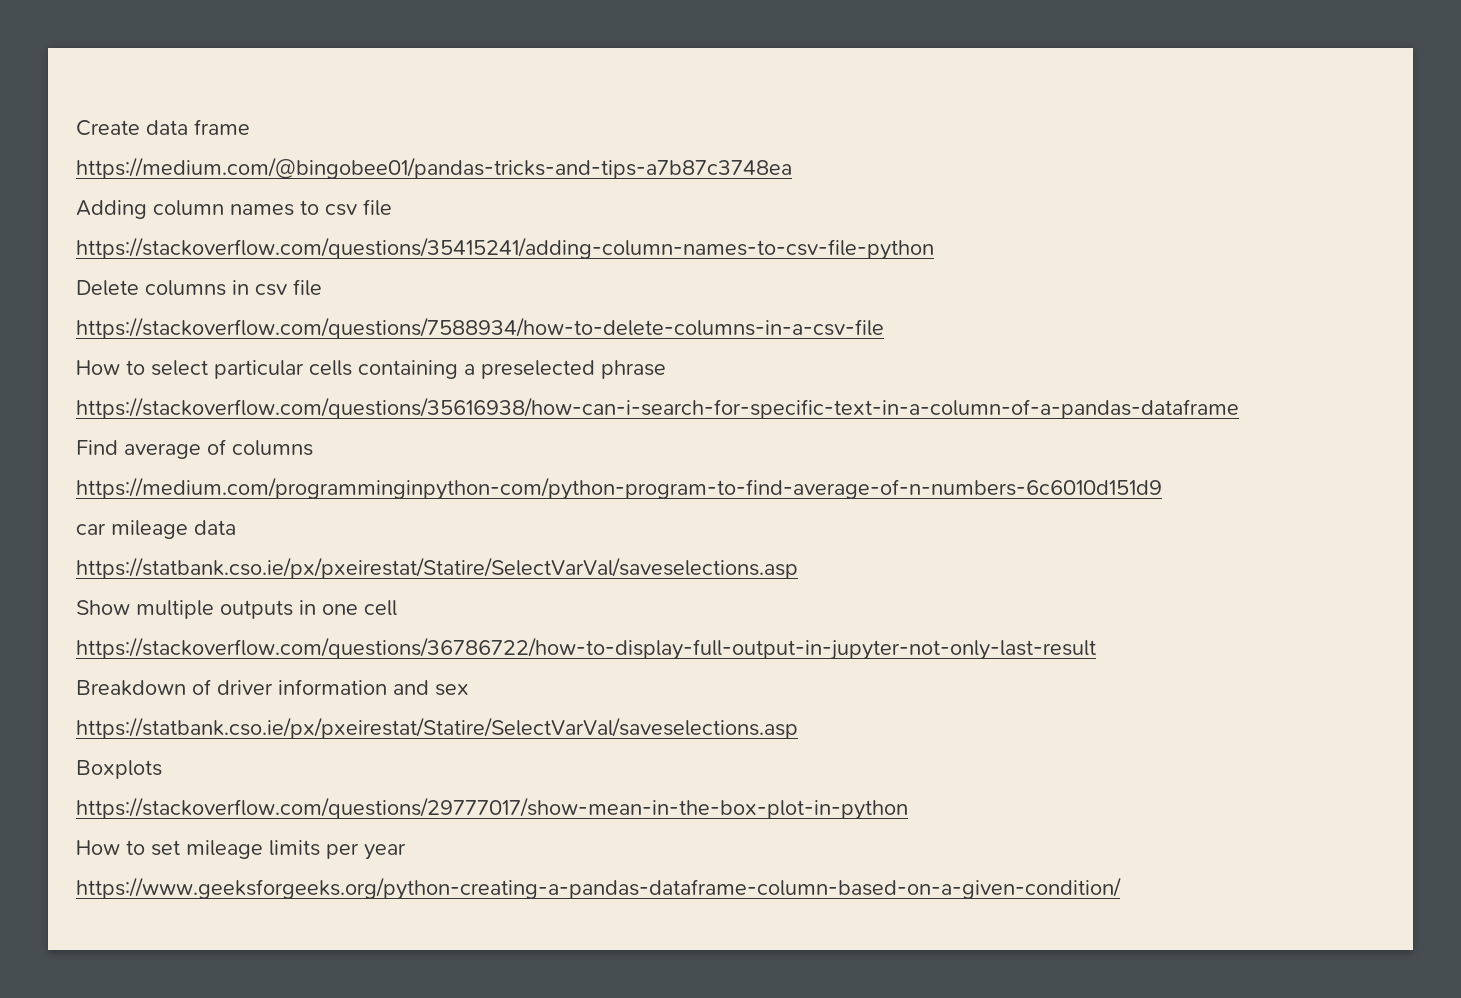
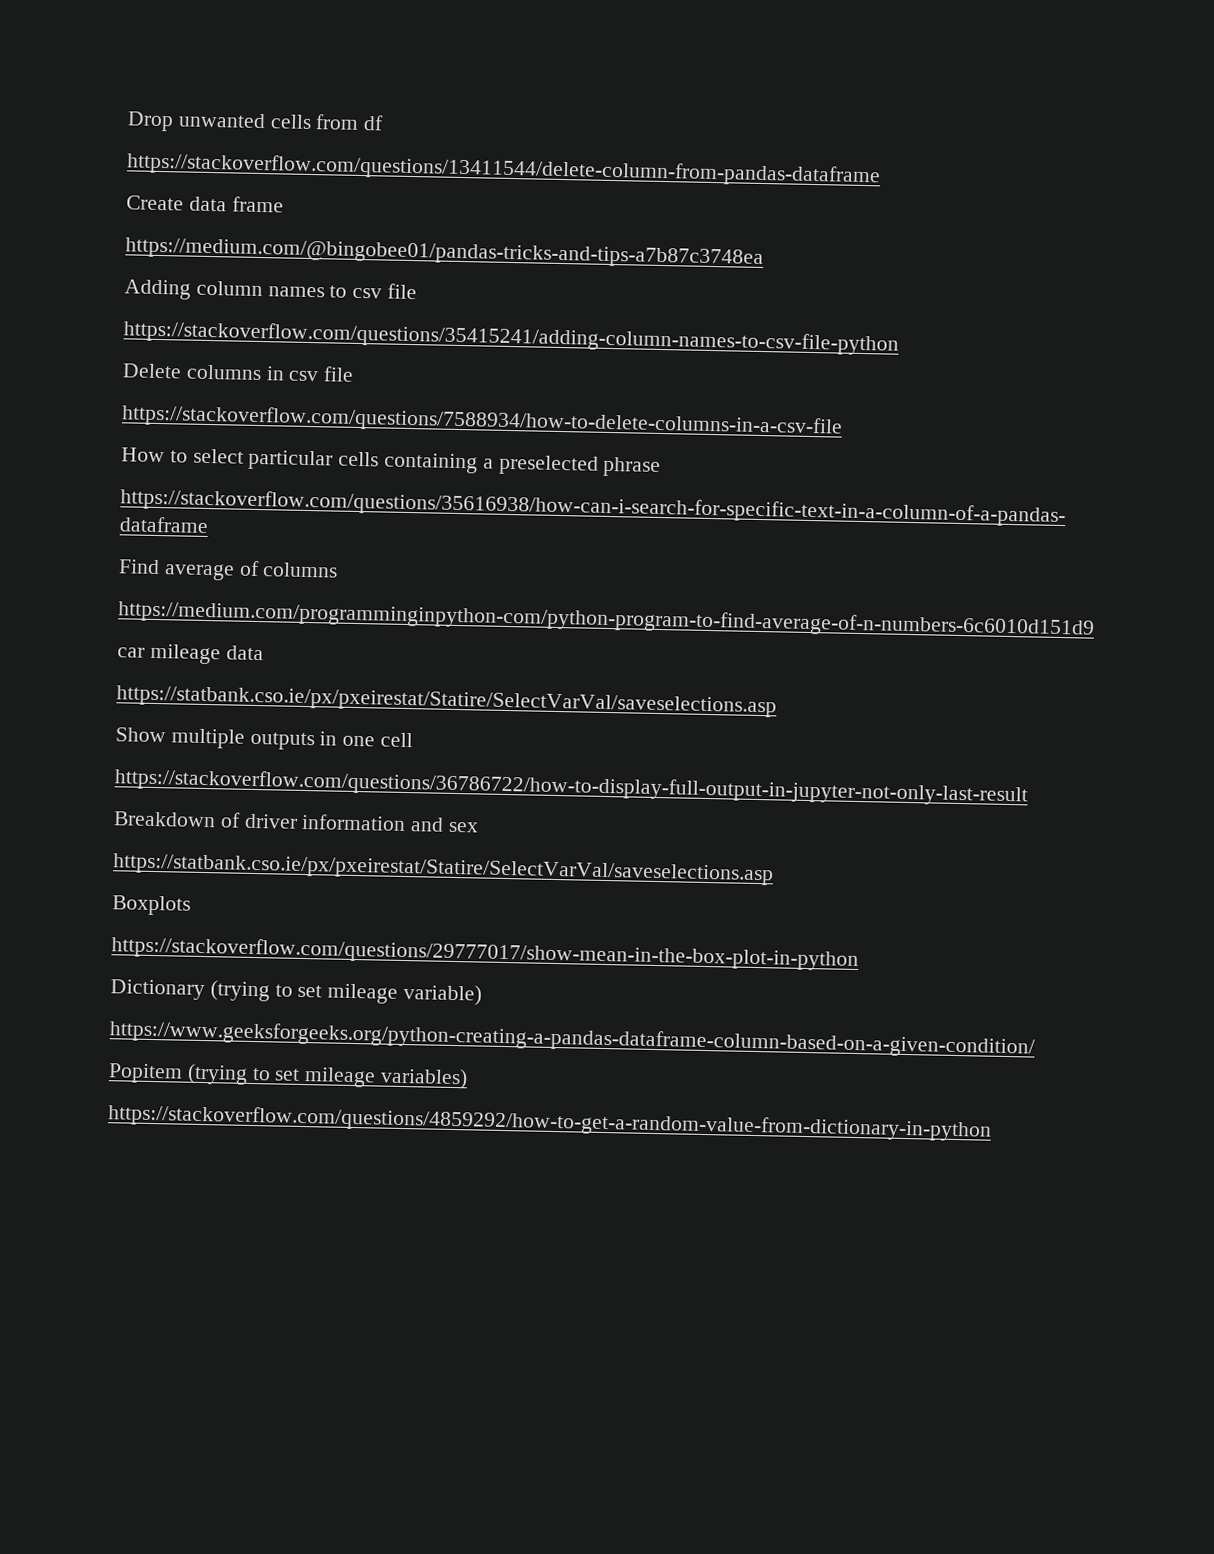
+ Drop unwanted cells from df
+ https://stackoverflow.com/questions/13411544/delete-column-from-pandas-dataframe
- How to set mileage limits per year
+ Dictionary (trying to set mileage variable)
  https://www.geeksforgeeks.org/python-creating-a-pandas-dataframe-column-based-on-a-given-condition/
+ Popitem (trying to set mileage variables)
+ https://stackoverflow.com/questions/4859292/how-to-get-a-random-value-from-dictionary-in-python

